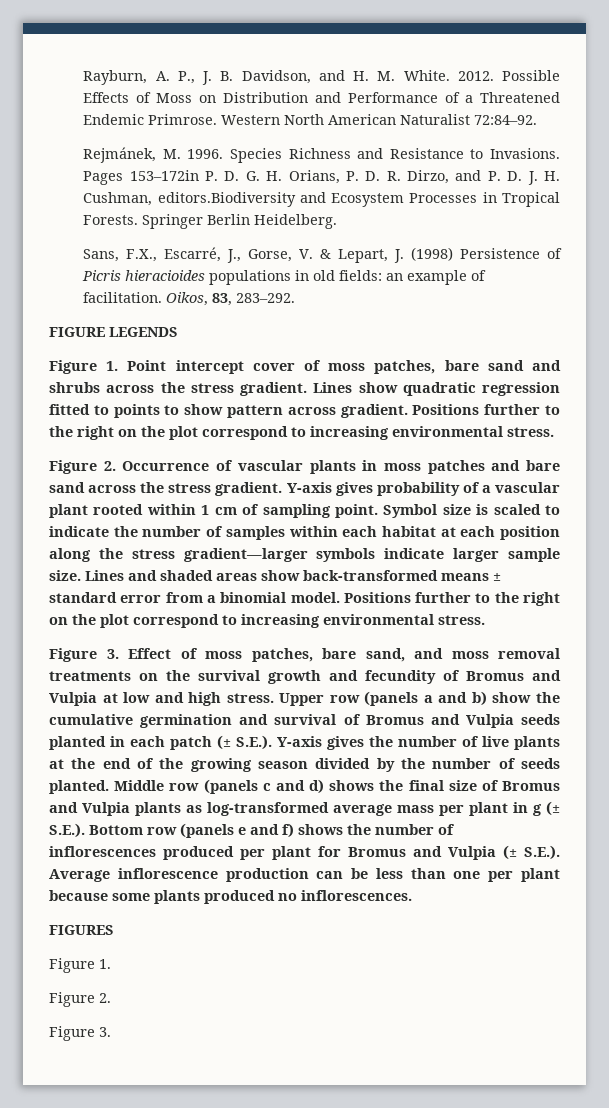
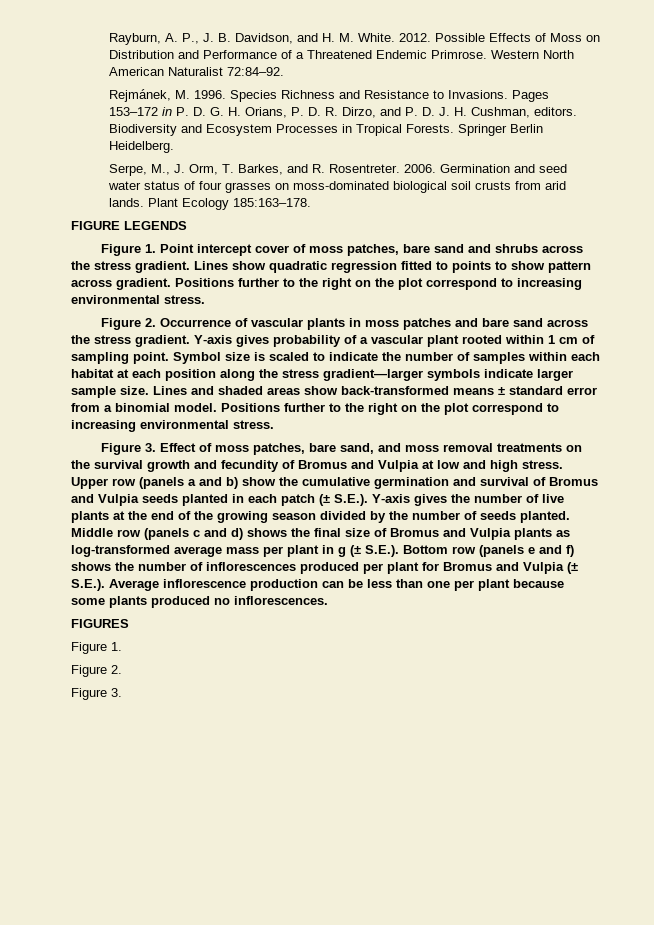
- Pages 153–172in P. D. G. H. Orians, P. D. R. Dirzo, and P. D. J. H. Cushman, editors.Biodiversity and Ecosystem Processes in Tropical Forests.
+ Pages 153–172 in P. D. G. H. Orians, P. D. R. Dirzo, and P. D. J. H. Cushman, editors. Biodiversity and Ecosystem Processes in Tropical Forests.
- Sans, F.X., Escarré, J., Gorse, V. & Lepart, J. (1998) Persistence of Picris hieracioides populations in old fields: an example of facilitation. Oikos, 83, 283–292.
+ Serpe, M., J. Orm, T. Barkes, and R. Rosentreter. 2006. Germination and seed water status of four grasses on moss-dominated biological soil crusts from arid lands. Plant Ecology 185:163–178.

